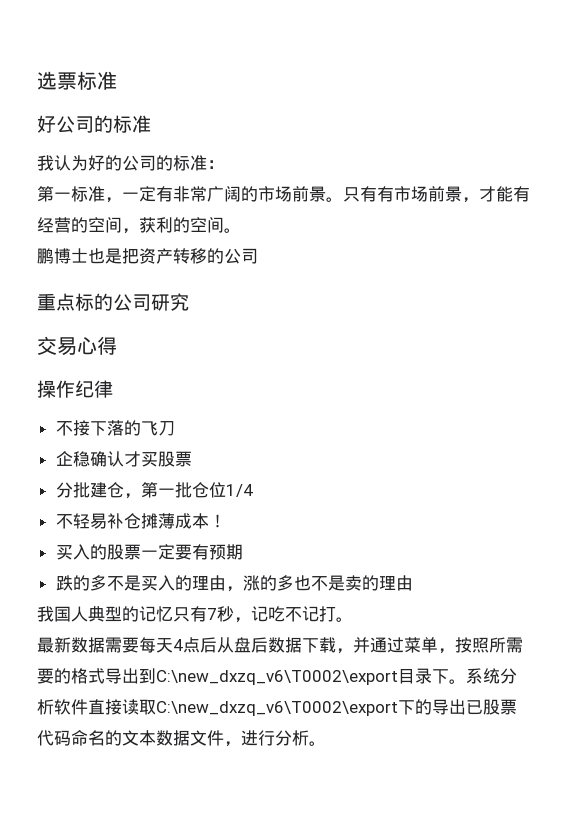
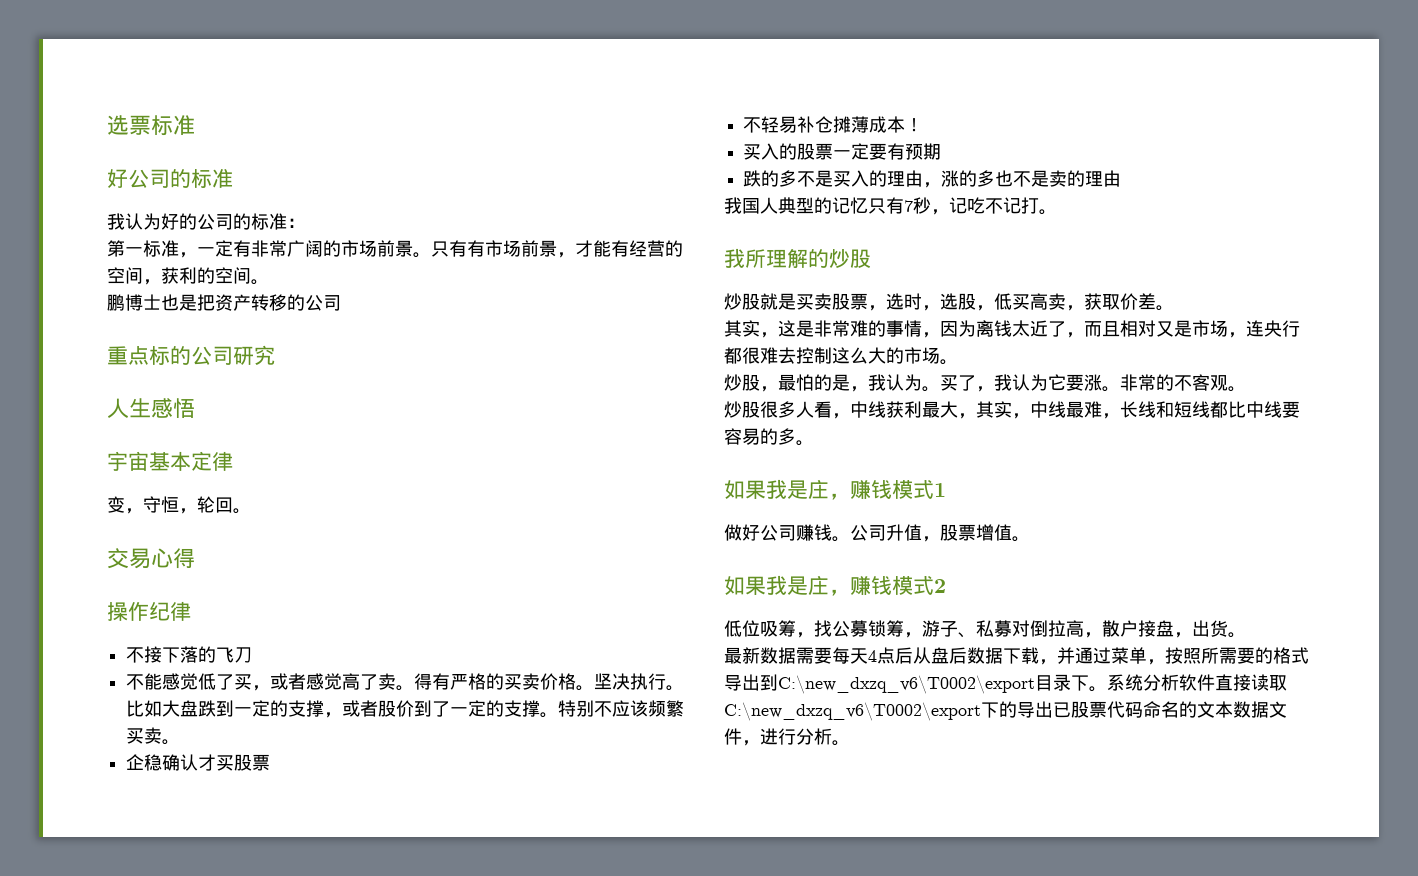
+ 人生感悟
+ 宇宙基本定律
+ 变，守恒，轮回。
+ 不能感觉低了买，或者感觉高了卖。得有严格的买卖价格。坚决执行。比如大盘跌到一定的支撑，或者股价到了一定的支撑。特别不应该频繁买卖。
  企稳确认才买股票
- 分批建仓，第一批仓位1/4
+ 我所理解的炒股
+ 炒股就是买卖股票，选时，选股，低买高卖，获取价差。
+ 其实，这是非常难的事情，因为离钱太近了，而且相对又是市场，连央行都很难去控制这么大的市场。
+ 炒股，最怕的是，我认为。买了，我认为它要涨。非常的不客观。
+ 炒股很多人看，中线获利最大，其实，中线最难，长线和短线都比中线要容易的多。
+ 如果我是庄，赚钱模式1
+ 做好公司赚钱。公司升值，股票增值。
+ 如果我是庄，赚钱模式2
+ 低位吸筹，找公募锁筹，游子、私募对倒拉高，散户接盘，出货。

